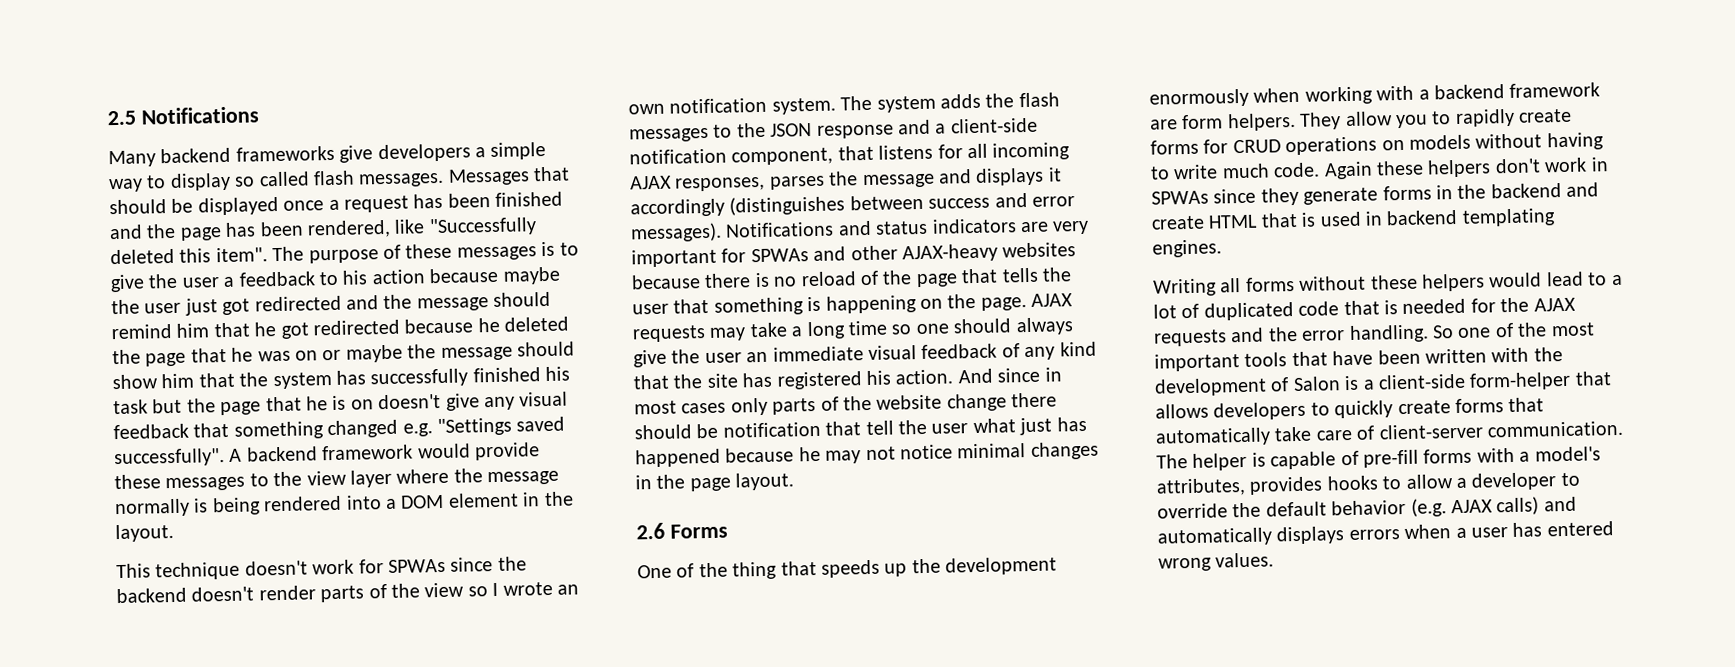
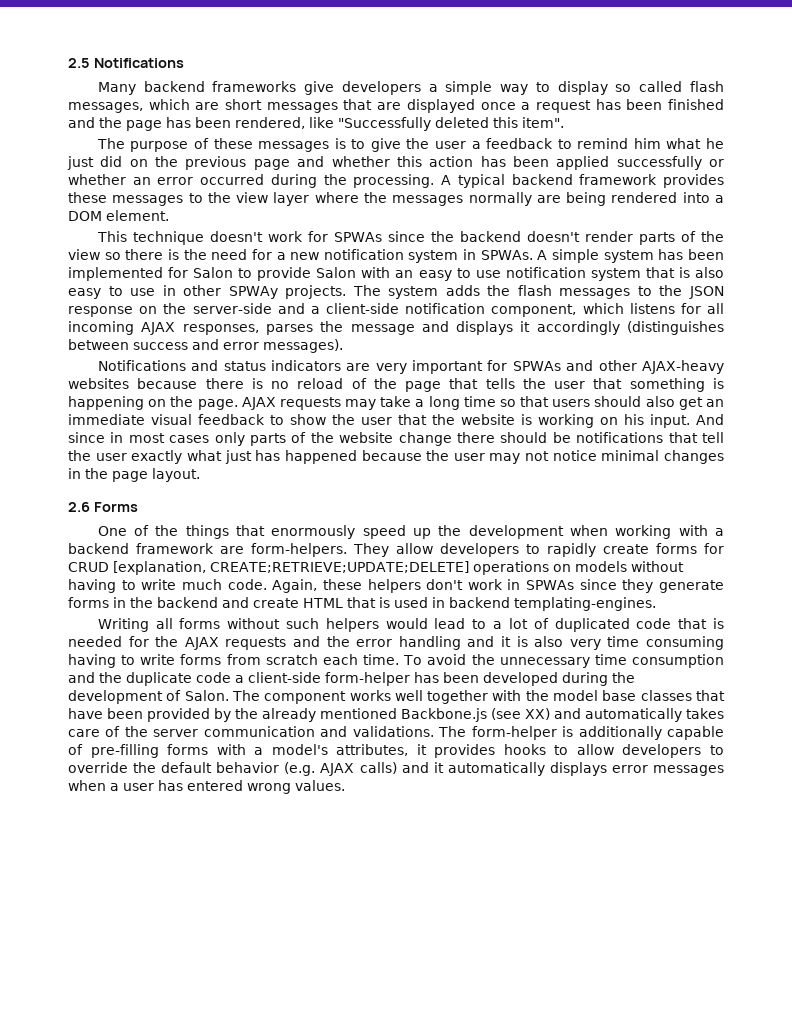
- Many backend frameworks give developers a simple way to display so called flash messages. Messages that should be displayed once a request has been finished and the page has been rendered, like "Successfully deleted this item". The purpose of these messages is to give the user a feedback to his action because maybe the user just got redirected and the message should remind him that he got redirected because he deleted the page that he was on or maybe the message should show him that the system has successfully finished his task but the page that he is on doesn't give any visual feedback that something changed e.g. "Settings saved successfully". A backend framework would provide these messages to the view layer where the message normally is being rendered into a DOM element in the layout.
+ Many backend frameworks give developers a simple way to display so called flash messages, which are short messages that are displayed once a request has been finished and the page has been rendered, like "Successfully deleted this item".
+ The purpose of these messages is to give the user a feedback to remind him what he just did on the previous page and whether this action has been applied successfully or whether an error occurred during the processing. A typical backend framework provides these messages to the view layer where the messages normally are being rendered into a DOM element.
- This technique doesn't work for SPWAs since the backend doesn't render parts of the view so I wrote an own notification system.
+ This technique doesn't work for SPWAs since the backend doesn't render parts of the view so there is the need for a new notification system in SPWAs. A simple system has been implemented for Salon to provide Salon with an easy to use notification system that is also easy to use in other SPWAy projects.
- The system adds the flash messages to the JSON response and a client-side notification component, that listens for all incoming AJAX responses, parses the message and displays it accordingly (distinguishes between success and error messages). Notifications and status indicators are very important for SPWAs and other AJAX-heavy websites because there is no reload of the page that tells the user that something is happening on the page.
+ The system adds the flash messages to the JSON response on the server-side and a client-side notification component, which listens for all incoming AJAX responses, parses the message and displays it accordingly (distinguishes between success and error messages).
+ Notifications and status indicators are very important for SPWAs and other AJAX-heavy websites because there is no reload of the page that tells the user that something is happening on the page.
- AJAX requests may take a long time so one should always give the user an immediate visual feedback of any kind that the site has registered his action.
+ AJAX requests may take a long time so that users should also get an immediate visual feedback to show the user that the website is working on his input.
- And since in most cases only parts of the website change there should be notification that tell the user what just has happened because he may not notice minimal changes in the page layout.
+ And since in most cases only parts of the website change there should be notifications that tell the user exactly what just has happened because the user may not notice minimal changes in the page layout.
- One of the thing that speeds up the development enormously when working with a backend framework are form helpers.
+ One of the things that enormously speed up the development when working with a backend framework are form-helpers.
- They allow you to rapidly create forms for CRUD operations on models without having to write much code.
+ They allow developers to rapidly create forms for CRUD [explanation, CREATE;RETRIEVE;UPDATE;DELETE] operations on models without having to write much code.
- Again these helpers don't work in SPWAs since they generate forms in the backend and create HTML that is used in backend templating engines.
+ Again, these helpers don't work in SPWAs since they generate forms in the backend and create HTML that is used in backend templating-engines.
- Writing all forms without these helpers would lead to a lot of duplicated code that is needed for the AJAX requests and the error handling. So one of the most important tools that have been written with the development of Salon is a client-side form-helper that allows developers to quickly create forms that automatically take care of client-server communication. The helper is capable of pre-fill forms with a model's attributes, provides hooks to allow a developer to override the default behavior (e.g. AJAX calls) and automatically displays errors when a user has entered wrong values.
+ Writing all forms without such helpers would lead to a lot of duplicated code that is needed for the AJAX requests and the error handling and it is also very time consuming having to write forms from scratch each time. To avoid the unnecessary time consumption and the duplicate code a client-side form-helper has been developed during the development of Salon. The component works well together with the model base classes that have been provided by the already mentioned Backbone.js (see XX) and automatically takes care of the server communication and validations. The form-helper is additionally capable of pre-filling forms with a model's attributes, it provides hooks to allow developers to override the default behavior (e.g. AJAX calls) and it automatically displays error messages when a user has entered wrong values.

